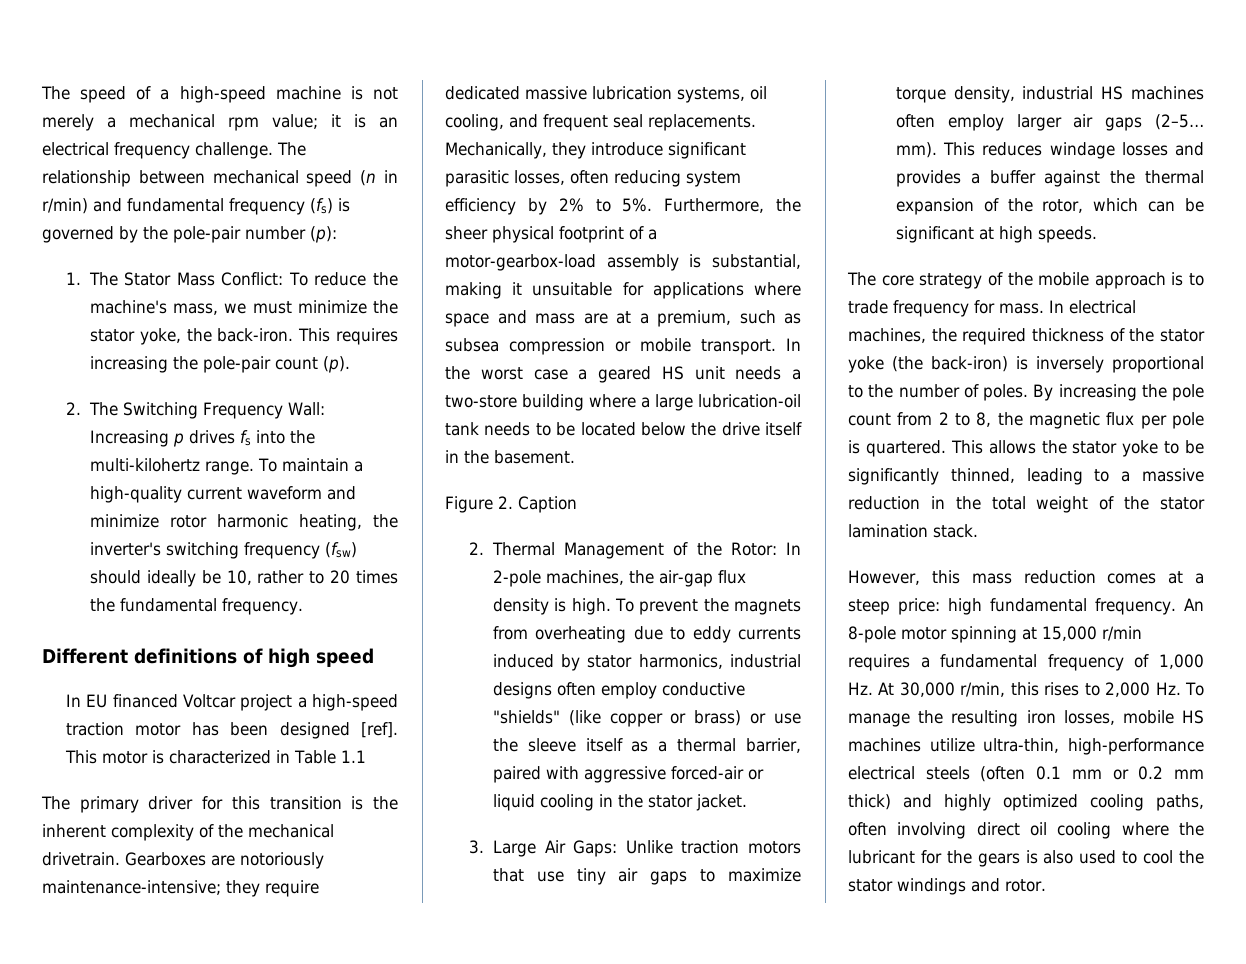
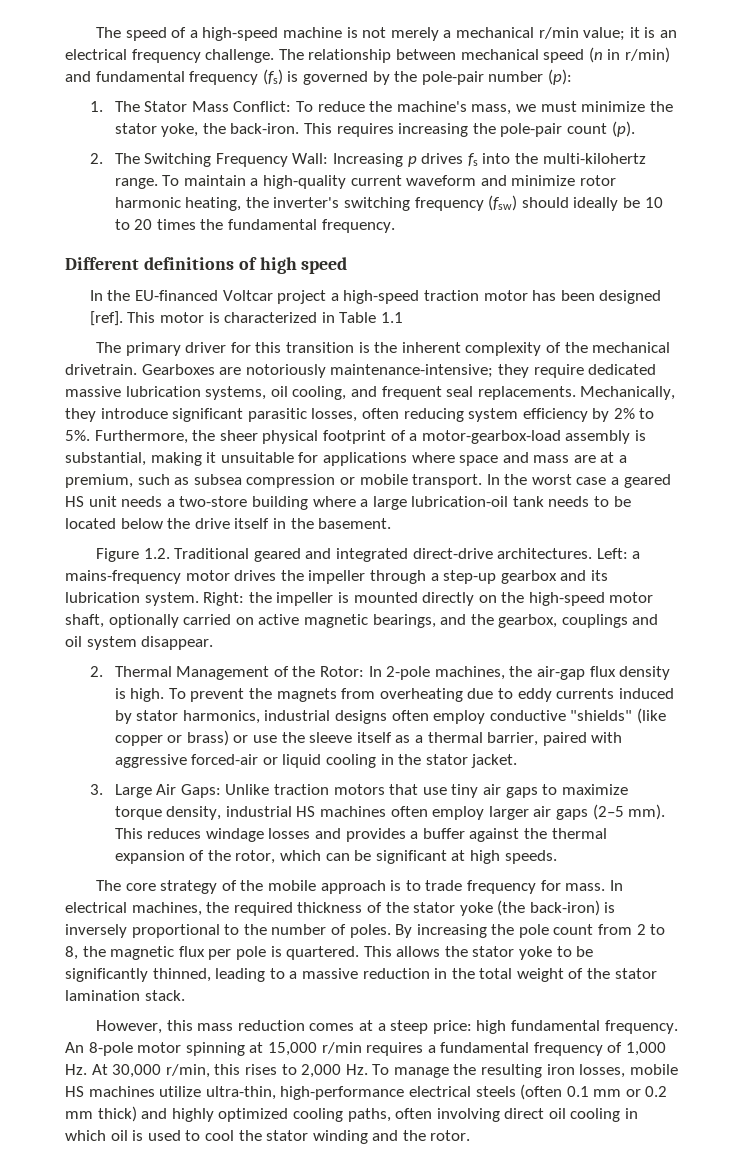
- The speed of a high-speed machine is not merely a mechanical rpm value; it is an electrical frequency challenge.
+ The speed of a high-speed machine is not merely a mechanical r/min value; it is an electrical frequency challenge.
- To maintain a high-quality current waveform and minimize rotor harmonic heating, the inverter's switching frequency (fsw) should ideally be 10, rather to 20 times the fundamental frequency.
+ To maintain a high-quality current waveform and minimize rotor harmonic heating, the inverter's switching frequency (fsw) should ideally be 10 to 20 times the fundamental frequency.
- In EU financed Voltcar project a high-speed traction motor has been designed [ref].
+ In the EU-financed Voltcar project a high-speed traction motor has been designed [ref].
- Figure 2. Caption
+ Figure 1.2. Traditional geared and integrated direct-drive architectures. Left: a mains-frequency motor drives the impeller through a step-up gearbox and its lubrication system. Right: the impeller is mounted directly on the high-speed motor shaft, optionally carried on active magnetic bearings, and the gearbox, couplings and oil system disappear.
- 3. Large Air Gaps: Unlike traction motors that use tiny air gaps to maximize torque density, industrial HS machines often employ larger air gaps (2–5… mm).
+ 3. Large Air Gaps: Unlike traction motors that use tiny air gaps to maximize torque density, industrial HS machines often employ larger air gaps (2–5 mm).
- An 8-pole motor spinning at 15,000 r/min requires a fundamental frequency of 1,000 Hz. At 30,000 r/min, this rises to 2,000 Hz. To manage the resulting iron losses, mobile HS machines utilize ultra-thin, high-performance electrical steels (often 0.1 mm or 0.2 mm thick) and highly optimized cooling paths, often involving direct oil cooling where the lubricant for the gears is also used to cool the stator windings and rotor.
+ An 8-pole motor spinning at 15,000 r/min requires a fundamental frequency of 1,000 Hz. At 30,000 r/min, this rises to 2,000 Hz. To manage the resulting iron losses, mobile HS machines utilize ultra-thin, high-performance electrical steels (often 0.1 mm or 0.2 mm thick) and highly optimized cooling paths, often involving direct oil cooling in which oil is used to cool the stator winding and the rotor.

